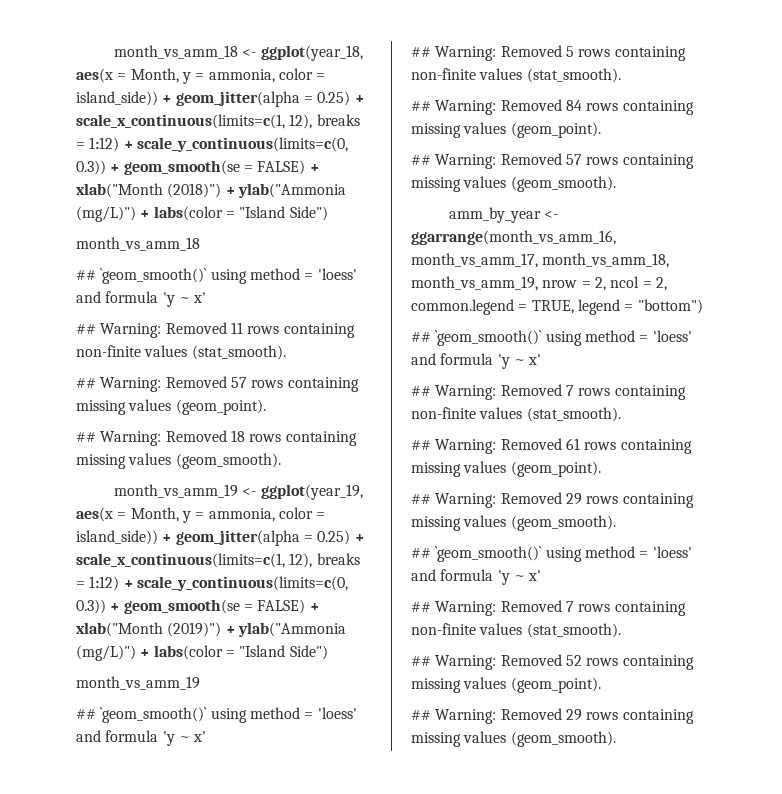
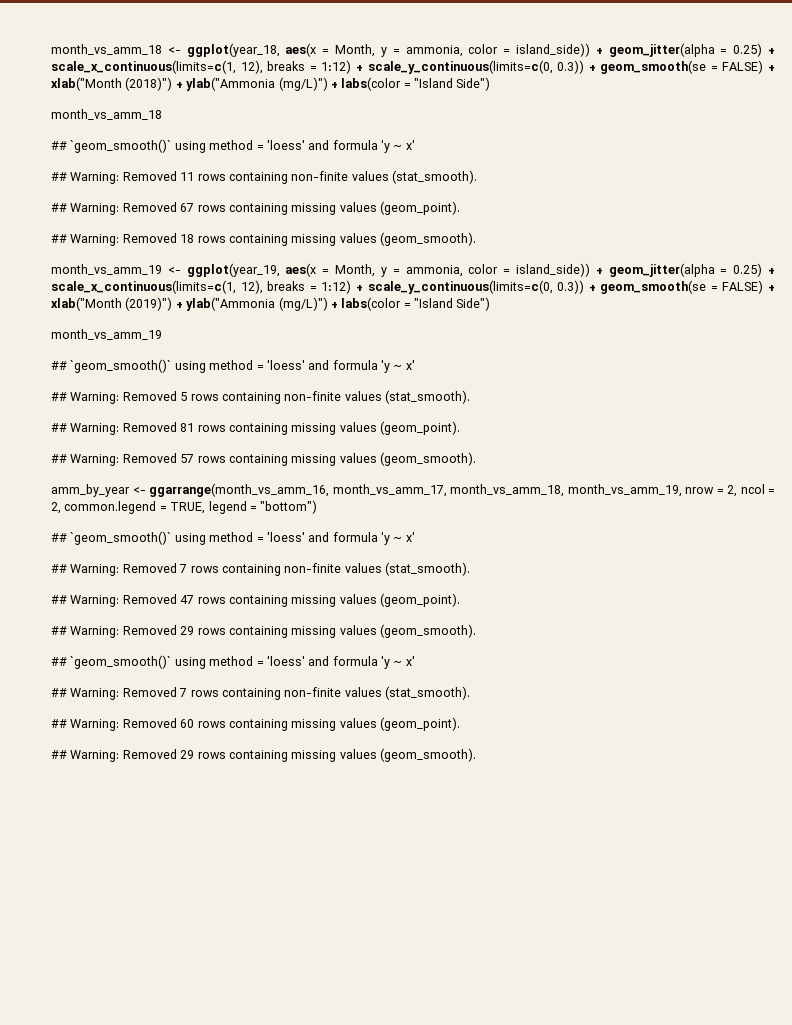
- ## Warning: Removed 57 rows containing missing values (geom_point).
+ ## Warning: Removed 67 rows containing missing values (geom_point).
- ## Warning: Removed 84 rows containing missing values (geom_point).
+ ## Warning: Removed 81 rows containing missing values (geom_point).
- ## Warning: Removed 61 rows containing missing values (geom_point).
+ ## Warning: Removed 47 rows containing missing values (geom_point).
- ## Warning: Removed 52 rows containing missing values (geom_point).
+ ## Warning: Removed 60 rows containing missing values (geom_point).

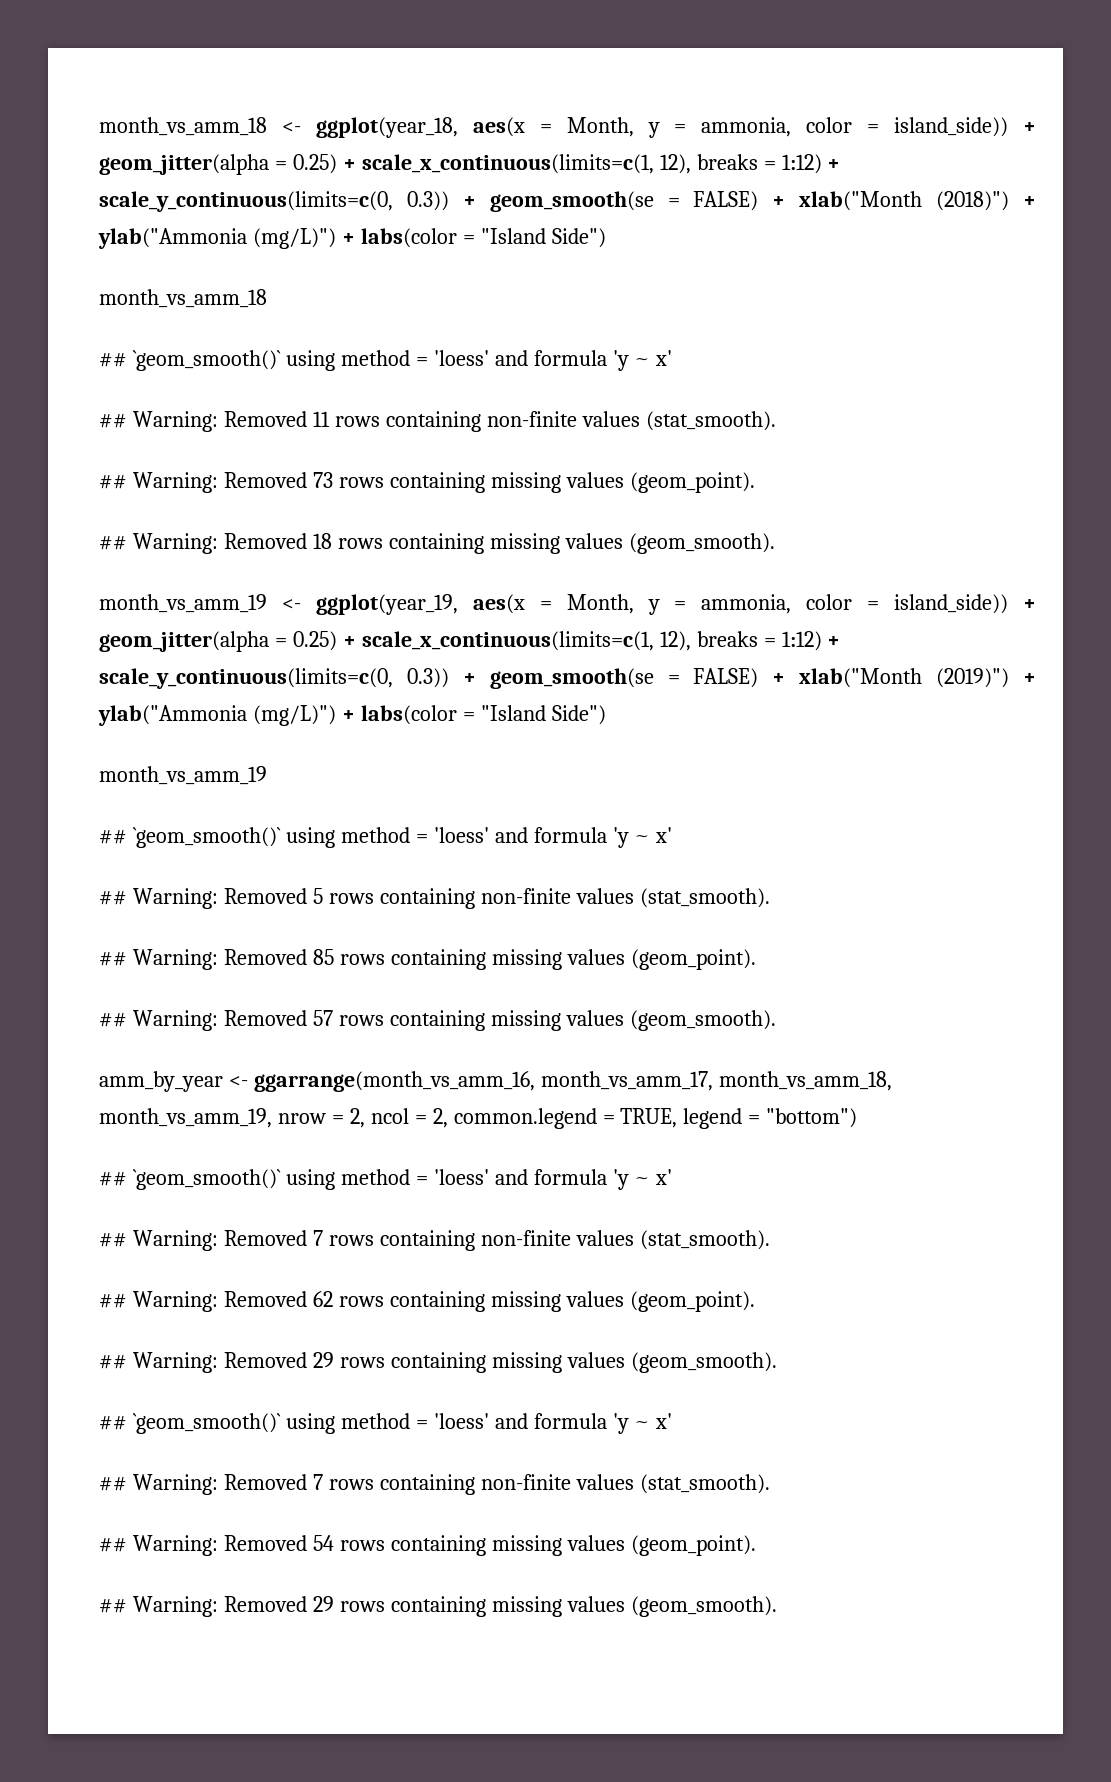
- ## Warning: Removed 67 rows containing missing values (geom_point).
+ ## Warning: Removed 73 rows containing missing values (geom_point).
- ## Warning: Removed 81 rows containing missing values (geom_point).
+ ## Warning: Removed 85 rows containing missing values (geom_point).
- ## Warning: Removed 47 rows containing missing values (geom_point).
+ ## Warning: Removed 62 rows containing missing values (geom_point).
- ## Warning: Removed 60 rows containing missing values (geom_point).
+ ## Warning: Removed 54 rows containing missing values (geom_point).

